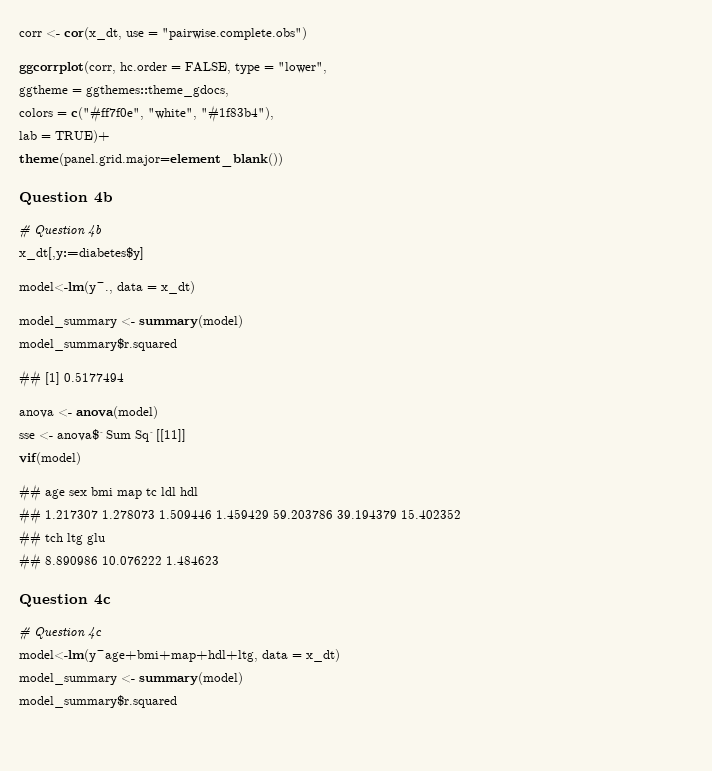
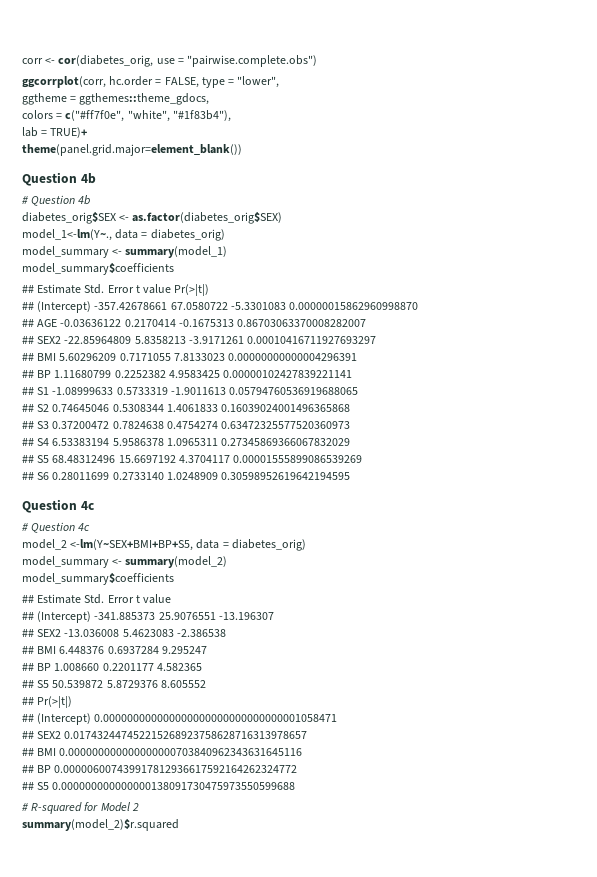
- corr <- cor(x_dt, use = "pairwise.complete.obs")
+ corr <- cor(diabetes_orig, use = "pairwise.complete.obs")
- x_dt[,y:=diabetes$y]
- model<-lm(y~., data = x_dt)
- model_summary <- summary(model)
- model_summary$r.squared
- ## [1] 0.5177494
- anova <- anova(model)
- sse <- anova$`Sum Sq`[[11]]
- vif(model)
- ## age sex bmi map tc ldl hdl
- ## 1.217307 1.278073 1.509446 1.459429 59.203786 39.194379 15.402352
- ## tch ltg glu
- ## 8.890986 10.076222 1.484623
+ diabetes_orig$SEX <- as.factor(diabetes_orig$SEX)
+ model_1<-lm(Y~., data = diabetes_orig)
+ model_summary <- summary(model_1)
+ model_summary$coefficients
+ ## Estimate Std. Error t value Pr(>|t|)
+ ## (Intercept) -357.42678661 67.0580722 -5.3301083 0.00000015862960998870
+ ## AGE -0.03636122 0.2170414 -0.1675313 0.86703063370008282007
+ ## SEX2 -22.85964809 5.8358213 -3.9171261 0.00010416711927693297
+ ## BMI 5.60296209 0.7171055 7.8133023 0.00000000000004296391
+ ## BP 1.11680799 0.2252382 4.9583425 0.00000102427839221141
+ ## S1 -1.08999633 0.5733319 -1.9011613 0.05794760536919688065
+ ## S2 0.74645046 0.5308344 1.4061833 0.16039024001496365868
+ ## S3 0.37200472 0.7824638 0.4754274 0.63472325577520360973
+ ## S4 6.53383194 5.9586378 1.0965311 0.27345869366067832029
+ ## S5 68.48312496 15.6697192 4.3704117 0.00001555899086539269
+ ## S6 0.28011699 0.2733140 1.0248909 0.30598952619642194595
- model<-lm(y~age+bmi+map+hdl+ltg, data = x_dt)
- model_summary <- summary(model)
- model_summary$r.squared
+ model_2 <-lm(Y~SEX+BMI+BP+S5, data = diabetes_orig)
+ model_summary <- summary(model_2)
+ model_summary$coefficients
+ ## Estimate Std. Error t value
+ ## (Intercept) -341.885373 25.9076551 -13.196307
+ ## SEX2 -13.036008 5.4623083 -2.386538
+ ## BMI 6.448376 0.6937284 9.295247
+ ## BP 1.008660 0.2201177 4.582365
+ ## S5 50.539872 5.8729376 8.605552
+ ## Pr(>|t|)
+ ## (Intercept) 0.000000000000000000000000000000001058471
+ ## SEX2 0.017432447452215268923758628716313978657
+ ## BMI 0.000000000000000000703840962343631645116
+ ## BP 0.000006007439917812936617592164262324772
+ ## S5 0.000000000000000138091730475973550599688
+ # R-squared for Model 2
+ summary(model_2)$r.squared

